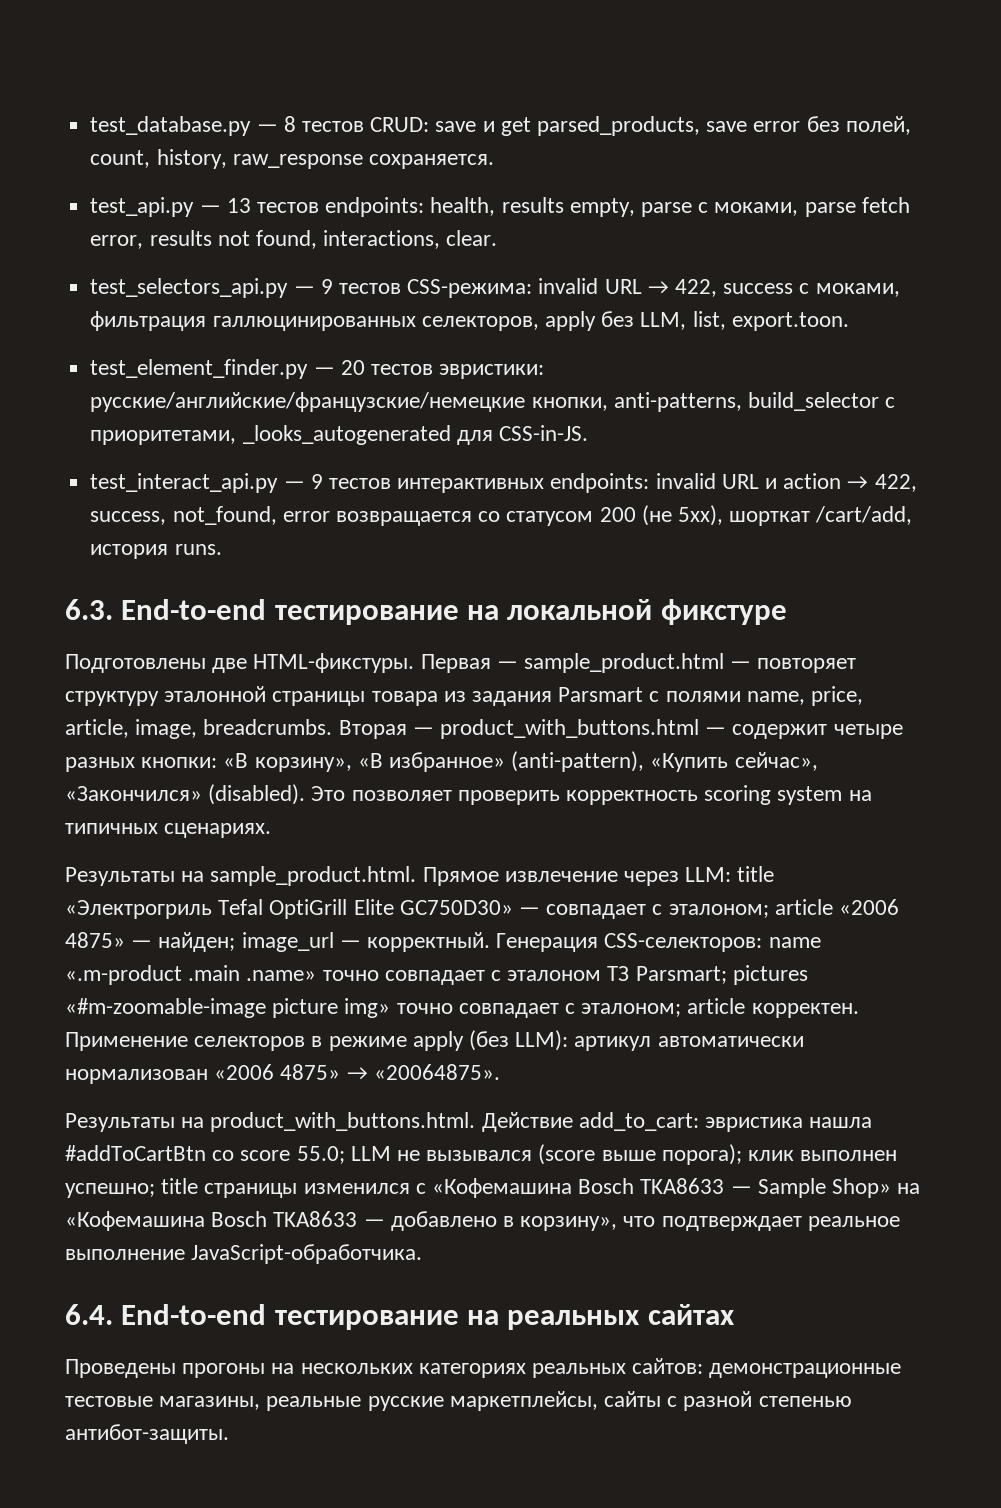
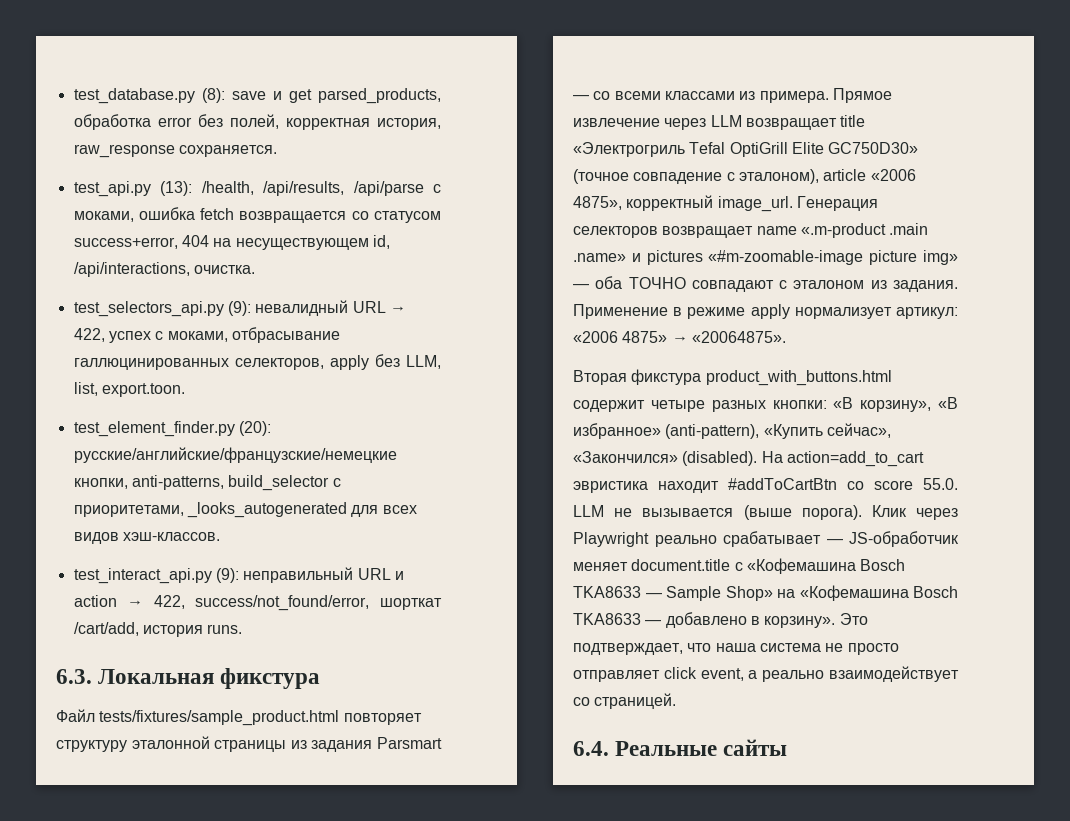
- test_database.py — 8 тестов CRUD: save и get parsed_products, save error без полей, count, history, raw_response сохраняется.
+ test_database.py (8): save и get parsed_products, обработка error без полей, корректная история, raw_response сохраняется.
- test_api.py — 13 тестов endpoints: health, results empty, parse с моками, parse fetch error, results not found, interactions, clear.
- test_selectors_api.py — 9 тестов CSS-режима: invalid URL → 422, success с моками, фильтрация галлюцинированных селекторов, apply без LLM, list, export.toon.
+ test_api.py (13): /health, /api/results, /api/parse с моками, ошибка fetch возвращается со статусом success+error, 404 на несуществующем id, /api/interactions, очистка.
+ test_selectors_api.py (9): невалидный URL → 422, успех с моками, отбрасывание галлюцинированных селекторов, apply без LLM, list, export.toon.
- test_element_finder.py — 20 тестов эвристики: русские/английские/французские/немецкие кнопки, anti-patterns, build_selector с приоритетами, _looks_autogenerated для CSS-in-JS.
- test_interact_api.py — 9 тестов интерактивных endpoints: invalid URL и action → 422, success, not_found, error возвращается со статусом 200 (не 5xx), шорткат /cart/add, история runs.
+ test_element_finder.py (20): русские/английские/французские/немецкие кнопки, anti-patterns, build_selector с приоритетами, _looks_autogenerated для всех видов хэш-классов.
+ test_interact_api.py (9): неправильный URL и action → 422, success/not_found/error, шорткат /cart/add, история runs.
- 6.3. End-to-end тестирование на локальной фикстуре
- Подготовлены две HTML-фикстуры. Первая — sample_product.html — повторяет структуру эталонной страницы товара из задания Parsmart с полями name, price, article, image, breadcrumbs. Вторая — product_with_buttons.html — содержит четыре разных кнопки: «В корзину», «В избранное» (anti-pattern), «Купить сейчас», «Закончился» (disabled).
+ 6.3. Локальная фикстура
+ Файл tests/fixtures/sample_product.html повторяет структуру эталонной страницы из задания Parsmart — со всеми классами из примера. Прямое извлечение через LLM возвращает title «Электрогриль Tefal OptiGrill Elite GC750D30» (точное совпадение с эталоном), article «2006 4875», корректный image_url. Генерация селекторов возвращает name «.m-product .main .name» и pictures «#m-zoomable-image picture img» — оба ТОЧНО совпадают с эталоном из задания. Применение в режиме apply нормализует артикул: «2006 4875» → «20064875».
+ Вторая фикстура product_with_buttons.html содержит четыре разных кнопки: «В корзину», «В избранное» (anti-pattern), «Купить сейчас», «Закончился» (disabled).
- Это позволяет проверить корректность scoring system на типичных сценариях.
- Результаты на sample_product.html. Прямое извлечение через LLM: title «Электрогриль Tefal OptiGrill Elite GC750D30» — совпадает с эталоном; article «2006 4875» — найден; image_url — корректный. Генерация CSS-селекторов: name «.m-product .main .name» точно совпадает с эталоном ТЗ Parsmart; pictures «#m-zoomable-image picture img» точно совпадает с эталоном; article корректен. Применение селекторов в режиме apply (без LLM): артикул автоматически нормализован «2006 4875» → «20064875».
- Результаты на product_with_buttons.html. Действие add_to_cart: эвристика нашла #addToCartBtn со score 55.0; LLM не вызывался (score выше порога); клик выполнен успешно; title страницы изменился с «Кофемашина Bosch TKA8633 — Sample Shop» на «Кофемашина Bosch TKA8633 — добавлено в корзину», что подтверждает реальное выполнение JavaScript-обработчика.
- 6.4. End-to-end тестирование на реальных сайтах
- Проведены прогоны на нескольких категориях реальных сайтов: демонстрационные тестовые магазины, реальные русские маркетплейсы, сайты с разной степенью антибот-защиты.
+ На action=add_to_cart эвристика находит #addToCartBtn со score 55.0. LLM не вызывается (выше порога). Клик через Playwright реально срабатывает — JS-обработчик меняет document.title с «Кофемашина Bosch TKA8633 — Sample Shop» на «Кофемашина Bosch TKA8633 — добавлено в корзину». Это подтверждает, что наша система не просто отправляет click event, а реально взаимодействует со страницей.
+ 6.4. Реальные сайты

